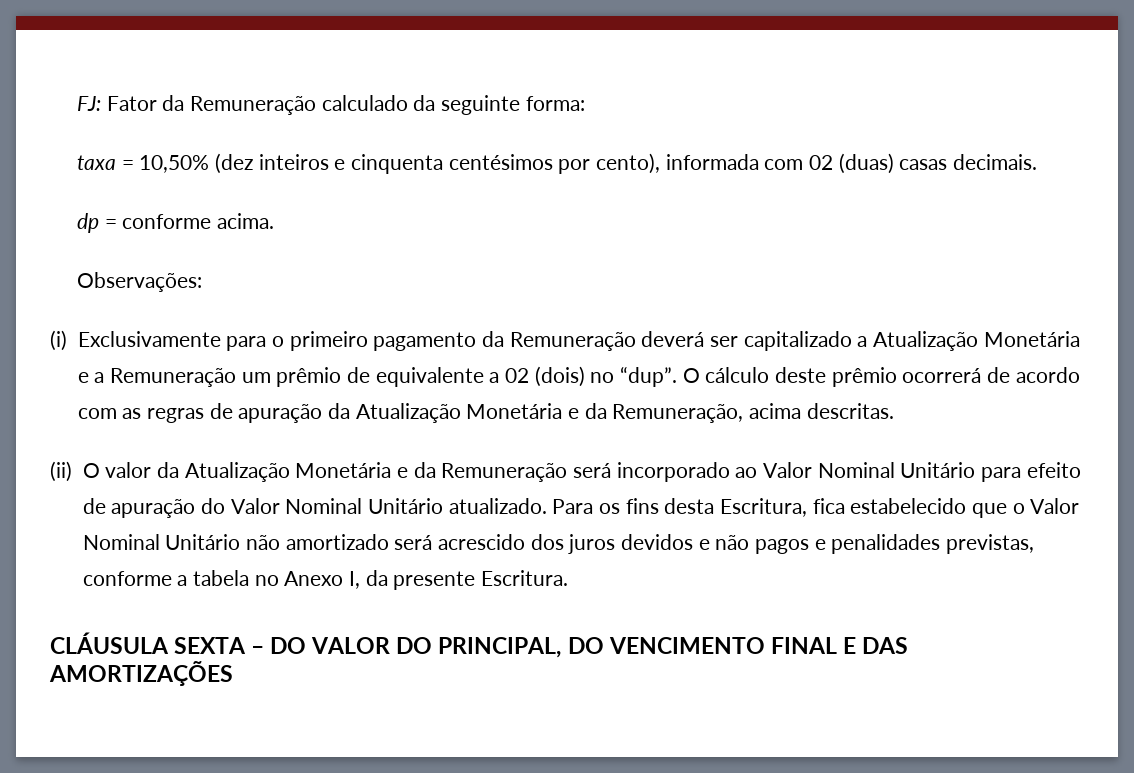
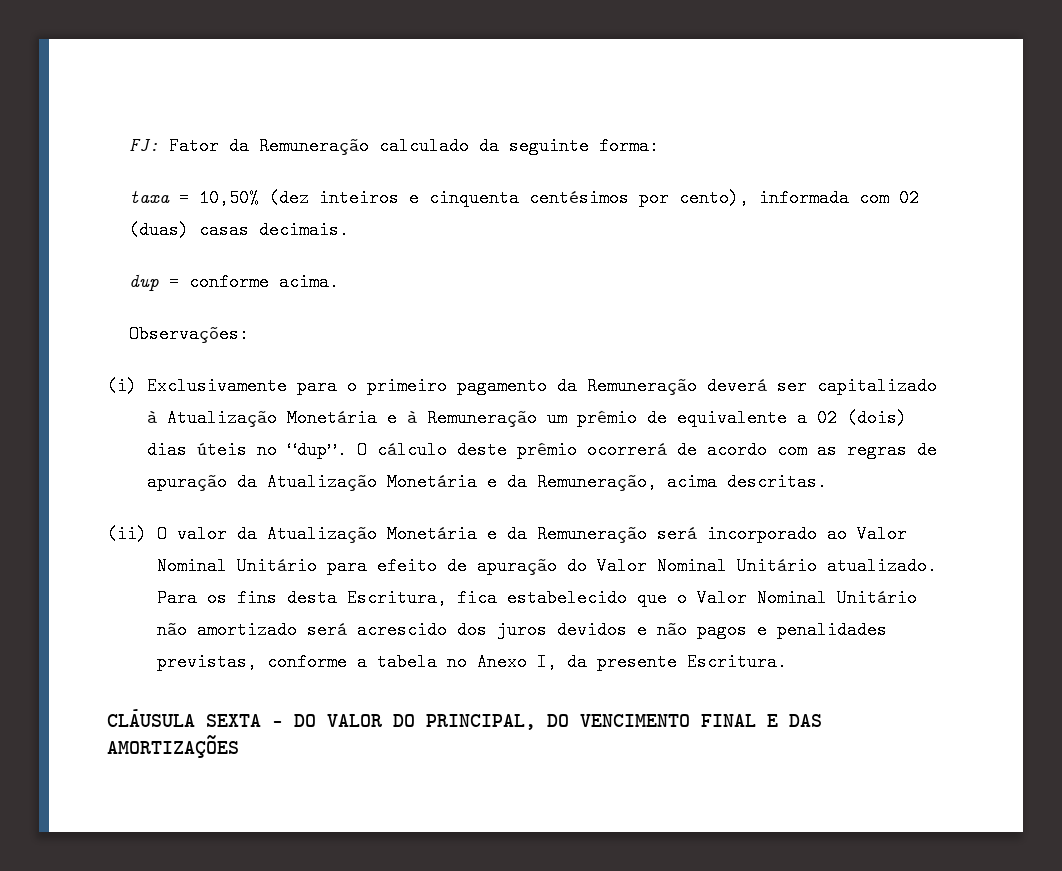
- dp = conforme acima.
+ dup = conforme acima.
- (i) Exclusivamente para o primeiro pagamento da Remuneração deverá ser capitalizado a Atualização Monetária e a Remuneração um prêmio de equivalente a 02 (dois) no “dup”.
+ (i) Exclusivamente para o primeiro pagamento da Remuneração deverá ser capitalizado à Atualização Monetária e à Remuneração um prêmio de equivalente a 02 (dois) dias úteis no “dup”.

